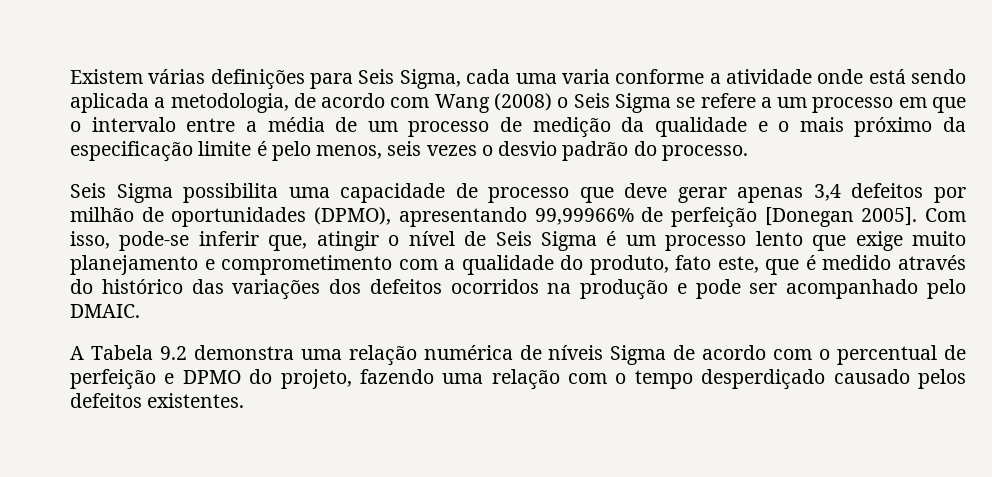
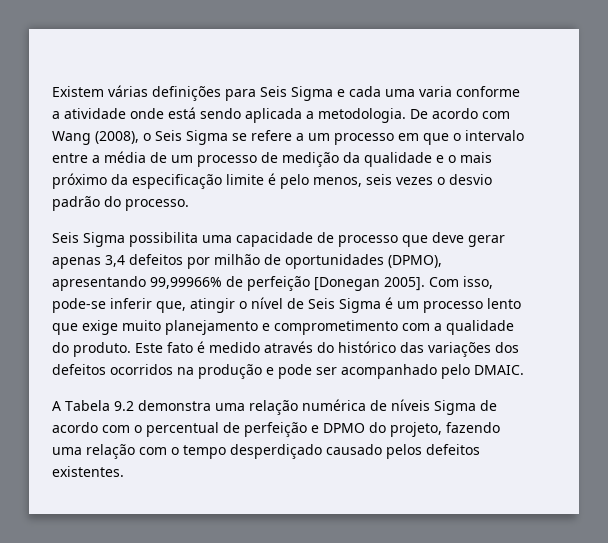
- Existem várias definições para Seis Sigma, cada uma varia conforme a atividade onde está sendo aplicada a metodologia, de acordo com Wang (2008) o Seis Sigma se refere a um processo em que o intervalo entre a média de um processo de medição da qualidade e o mais próximo da especificação limite é pelo menos, seis vezes o desvio padrão do processo.
+ Existem várias definições para Seis Sigma e cada uma varia conforme a atividade onde está sendo aplicada a metodologia. De acordo com Wang (2008), o Seis Sigma se refere a um processo em que o intervalo entre a média de um processo de medição da qualidade e o mais próximo da especificação limite é pelo menos, seis vezes o desvio padrão do processo.
- Com isso, pode-se inferir que, atingir o nível de Seis Sigma é um processo lento que exige muito planejamento e comprometimento com a qualidade do produto, fato este, que é medido através do histórico das variações dos defeitos ocorridos na produção e pode ser acompanhado pelo DMAIC.
+ Com isso, pode-se inferir que, atingir o nível de Seis Sigma é um processo lento que exige muito planejamento e comprometimento com a qualidade do produto. Este fato é medido através do histórico das variações dos defeitos ocorridos na produção e pode ser acompanhado pelo DMAIC.

